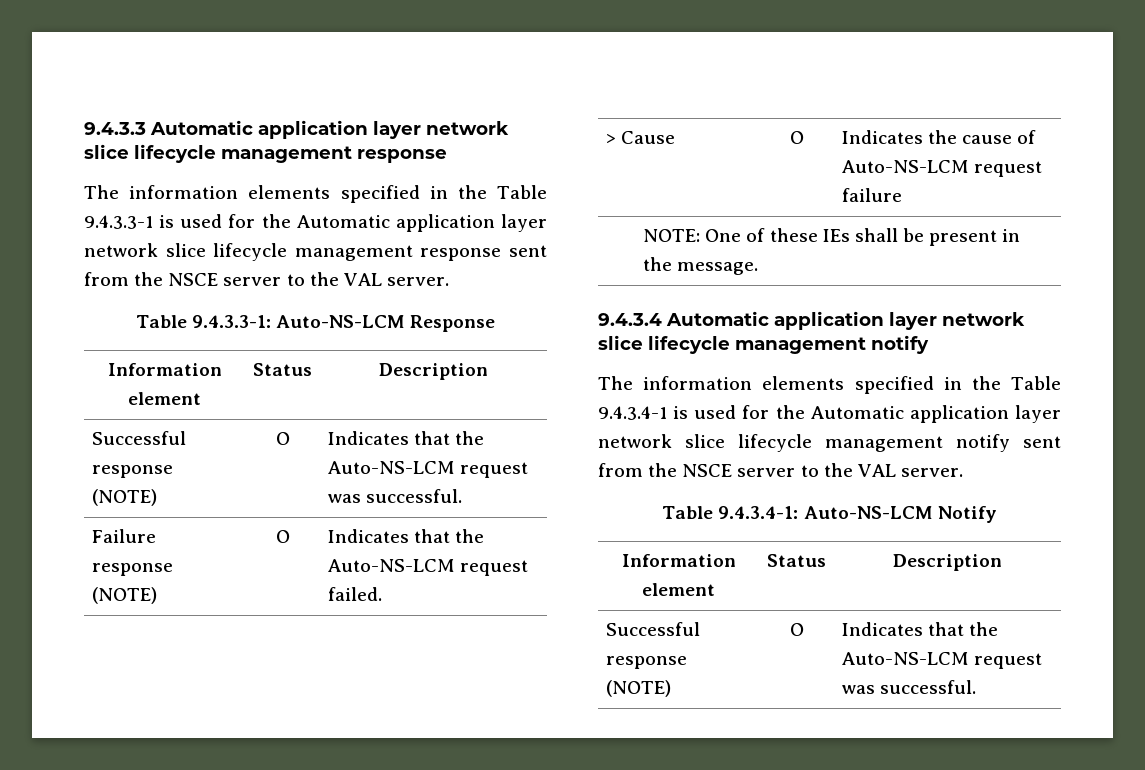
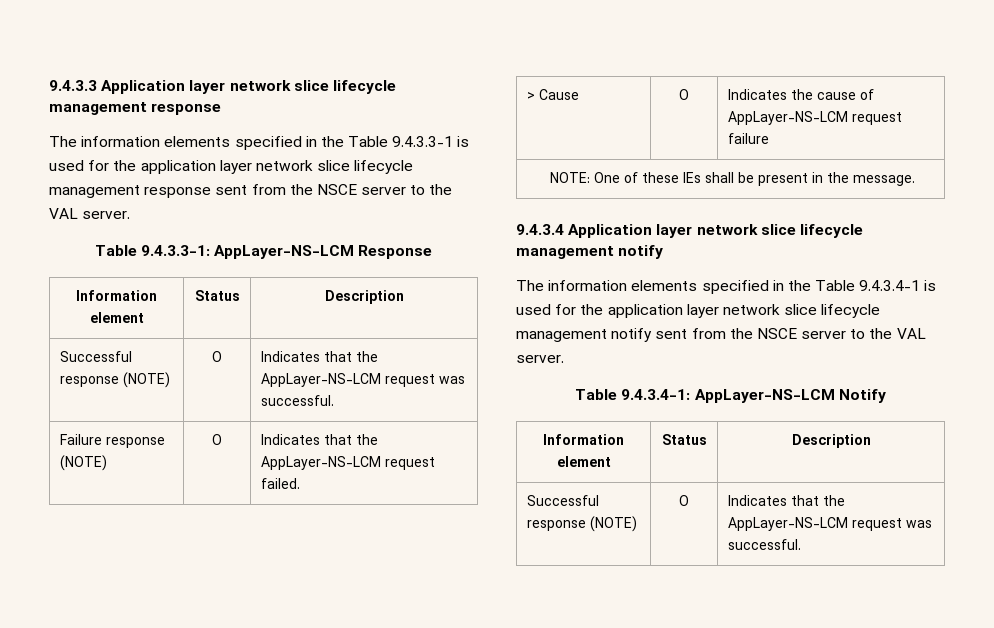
- 9.4.3.3 Automatic application layer network slice lifecycle management response
+ 9.4.3.3 Application layer network slice lifecycle management response
- The information elements specified in the Table 9.4.3.3-1 is used for the Automatic application layer network slice lifecycle management response sent from the NSCE server to the VAL server.
+ The information elements specified in the Table 9.4.3.3-1 is used for the application layer network slice lifecycle management response sent from the NSCE server to the VAL server.
- Table 9.4.3.3-1: Auto-NS-LCM Response
+ Table 9.4.3.3-1: AppLayer-NS-LCM Response
  Information element | Status | Description
- Successful response (NOTE) | O | Indicates that the Auto-NS-LCM request was successful.
+ Successful response (NOTE) | O | Indicates that the AppLayer-NS-LCM request was successful.
- Failure response (NOTE) | O | Indicates that the Auto-NS-LCM request failed.
+ Failure response (NOTE) | O | Indicates that the AppLayer-NS-LCM request failed.
- > Cause | O | Indicates the cause of Auto-NS-LCM request failure
+ > Cause | O | Indicates the cause of AppLayer-NS-LCM request failure
- 9.4.3.4 Automatic application layer network slice lifecycle management notify
+ 9.4.3.4 Application layer network slice lifecycle management notify
- The information elements specified in the Table 9.4.3.4-1 is used for the Automatic application layer network slice lifecycle management notify sent from the NSCE server to the VAL server.
+ The information elements specified in the Table 9.4.3.4-1 is used for the application layer network slice lifecycle management notify sent from the NSCE server to the VAL server.
- Table 9.4.3.4-1: Auto-NS-LCM Notify
+ Table 9.4.3.4-1: AppLayer-NS-LCM Notify
  Information element | Status | Description
- Successful response (NOTE) | O | Indicates that the Auto-NS-LCM request was successful.
+ Successful response (NOTE) | O | Indicates that the AppLayer-NS-LCM request was successful.

